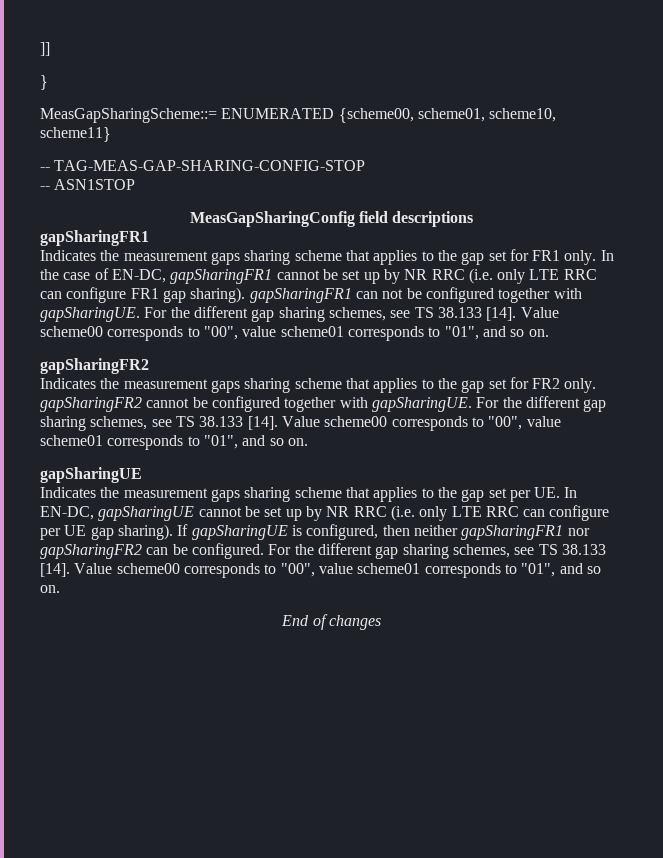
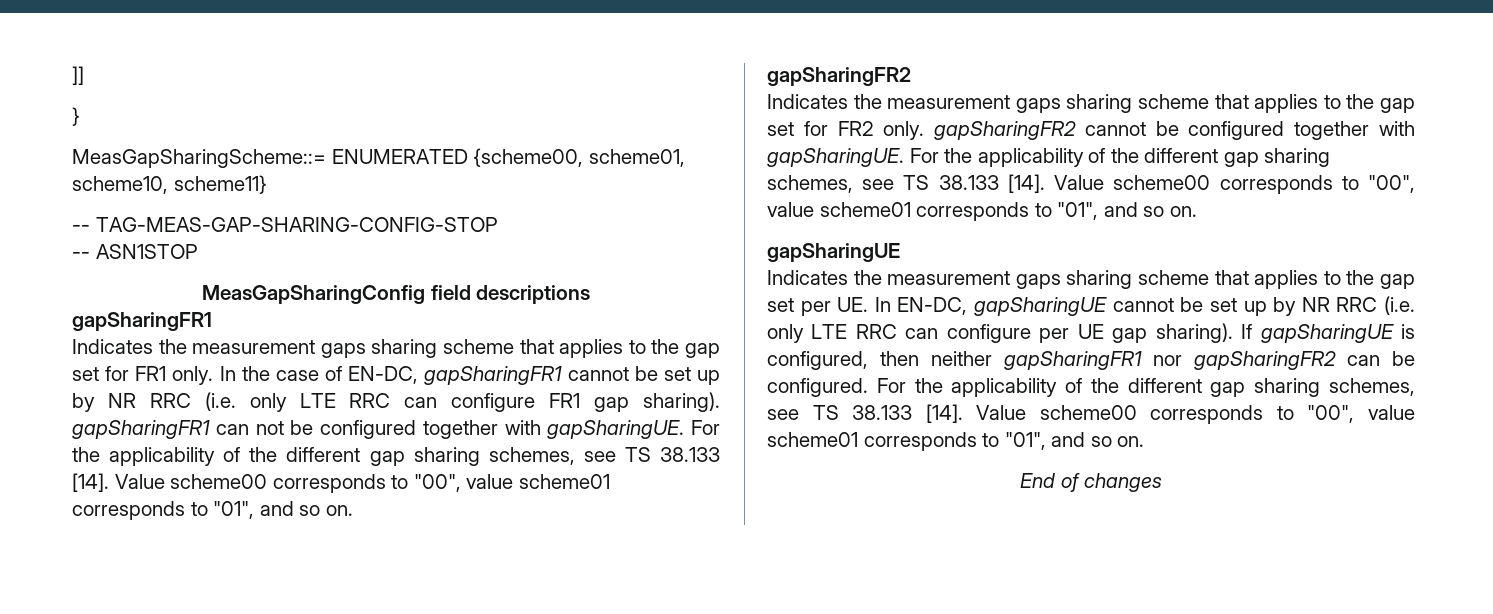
- In the case of EN-DC, gapSharingFR1 cannot be set up by NR RRC (i.e. only LTE RRC can configure FR1 gap sharing). gapSharingFR1 can not be configured together with gapSharingUE. For the different gap sharing schemes, see TS 38.133 [14].
+ In the case of EN-DC, gapSharingFR1 cannot be set up by NR RRC (i.e. only LTE RRC can configure FR1 gap sharing). gapSharingFR1 can not be configured together with gapSharingUE. For the applicability of the different gap sharing schemes, see TS 38.133 [14].
- Indicates the measurement gaps sharing scheme that applies to the gap set for FR2 only. gapSharingFR2 cannot be configured together with gapSharingUE. For the different gap sharing schemes, see TS 38.133 [14].
+ Indicates the measurement gaps sharing scheme that applies to the gap set for FR2 only. gapSharingFR2 cannot be configured together with gapSharingUE. For the applicability of the different gap sharing schemes, see TS 38.133 [14].
- If gapSharingUE is configured, then neither gapSharingFR1 nor gapSharingFR2 can be configured. For the different gap sharing schemes, see TS 38.133 [14].
+ If gapSharingUE is configured, then neither gapSharingFR1 nor gapSharingFR2 can be configured. For the applicability of the different gap sharing schemes, see TS 38.133 [14].

